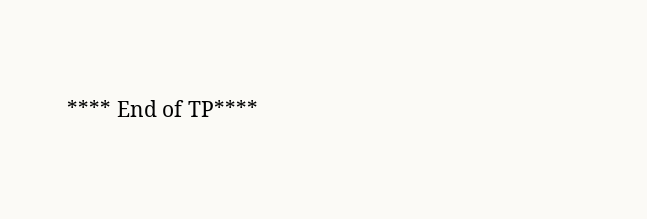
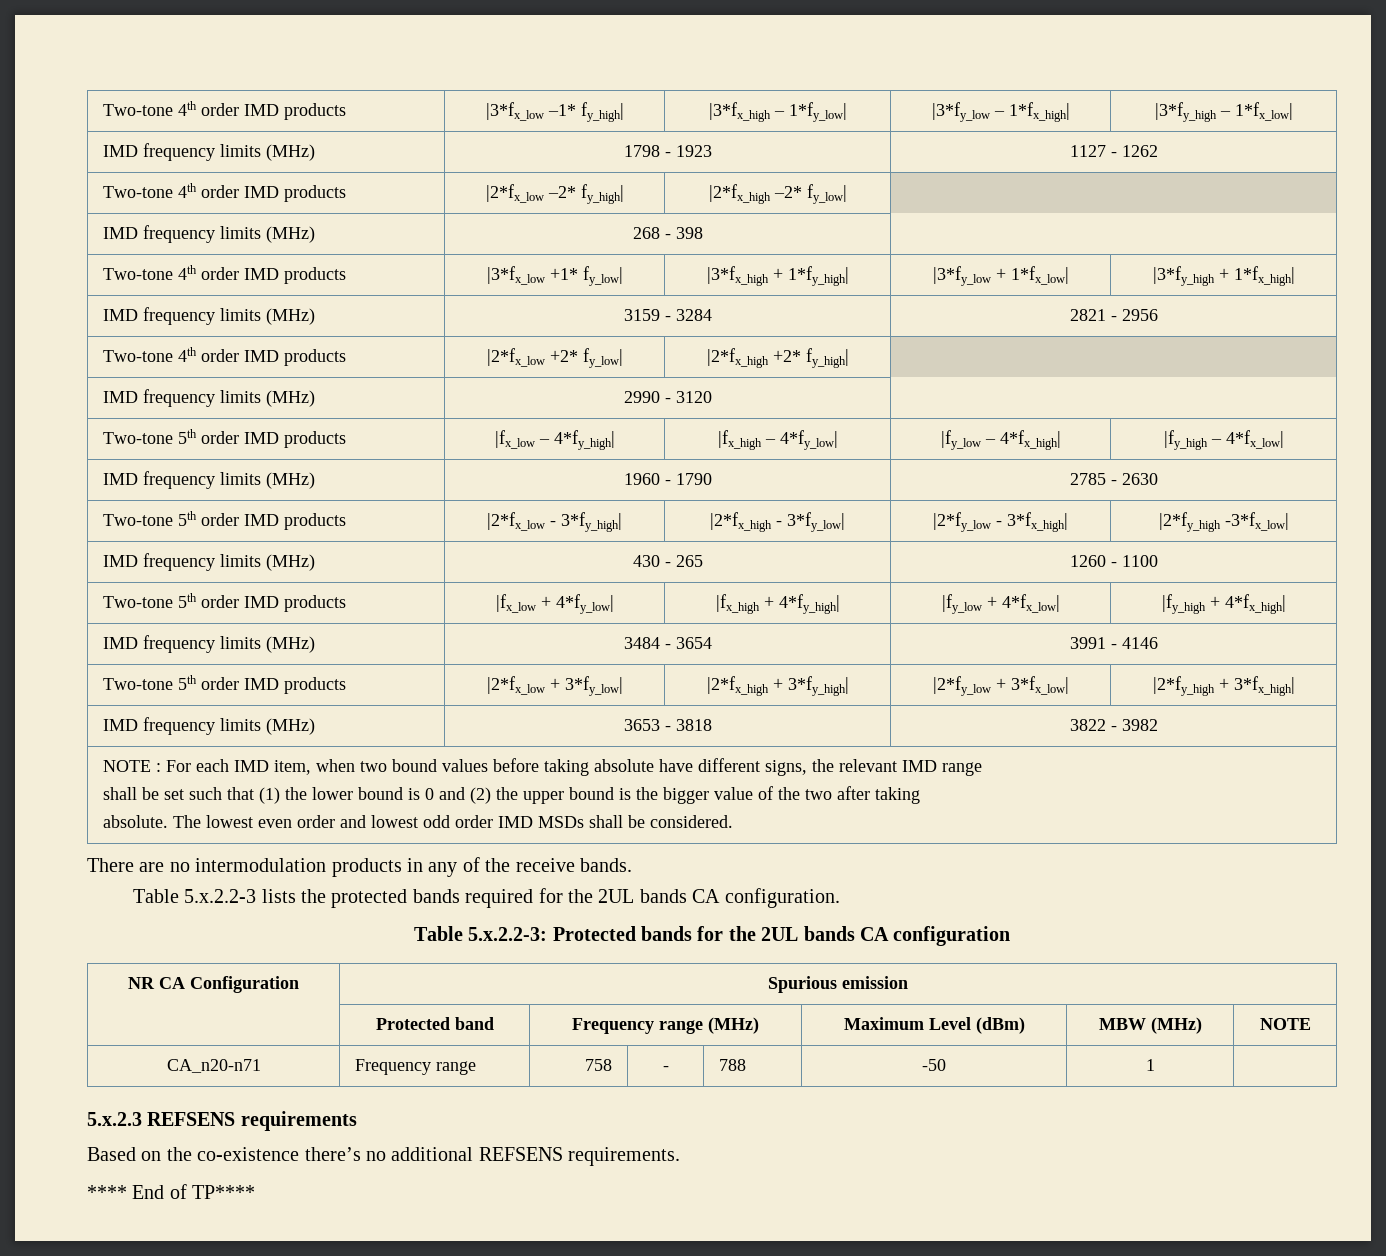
+ Two-tone 4th order IMD products | |3*fx_low –1* fy_high| | |3*fx_high – 1*fy_low| | |3*fy_low – 1*fx_high| | |3*fy_high – 1*fx_low|
+ IMD frequency limits (MHz) | 1798 - 1923 | 1127 - 1262
+ Two-tone 4th order IMD products | |2*fx_low –2* fy_high| | |2*fx_high –2* fy_low| |
+ IMD frequency limits (MHz) | 268 - 398 |
+ Two-tone 4th order IMD products | |3*fx_low +1* fy_low| | |3*fx_high + 1*fy_high| | |3*fy_low + 1*fx_low| | |3*fy_high + 1*fx_high|
+ IMD frequency limits (MHz) | 3159 - 3284 | 2821 - 2956
+ Two-tone 4th order IMD products | |2*fx_low +2* fy_low| | |2*fx_high +2* fy_high| |
+ IMD frequency limits (MHz) | 2990 - 3120 |
+ Two-tone 5th order IMD products | |fx_low – 4*fy_high| | |fx_high – 4*fy_low| | |fy_low – 4*fx_high| | |fy_high – 4*fx_low|
+ IMD frequency limits (MHz) | 1960 - 1790 | 2785 - 2630
+ Two-tone 5th order IMD products | |2*fx_low - 3*fy_high| | |2*fx_high - 3*fy_low| | |2*fy_low - 3*fx_high| | |2*fy_high -3*fx_low|
+ IMD frequency limits (MHz) | 430 - 265 | 1260 - 1100
+ Two-tone 5th order IMD products | |fx_low + 4*fy_low| | |fx_high + 4*fy_high| | |fy_low + 4*fx_low| | |fy_high + 4*fx_high|
+ IMD frequency limits (MHz) | 3484 - 3654 | 3991 - 4146
+ Two-tone 5th order IMD products | |2*fx_low + 3*fy_low| | |2*fx_high + 3*fy_high| | |2*fy_low + 3*fx_low| | |2*fy_high + 3*fx_high|
+ IMD frequency limits (MHz) | 3653 - 3818 | 3822 - 3982
+ NOTE : For each IMD item, when two bound values before taking absolute have different signs, the relevant IMD range
+ shall be set such that (1) the lower bound is 0 and (2) the upper bound is the bigger value of the two after taking
+ absolute. The lowest even order and lowest odd order IMD MSDs shall be considered.
+ There are no intermodulation products in any of the receive bands.
+ Table 5.x.2.2-3 lists the protected bands required for the 2UL bands CA configuration.
+ Table 5.x.2.2-3: Protected bands for the 2UL bands CA configuration
+ NR CA Configuration | Spurious emission
+ | Protected band | Frequency range (MHz) | Maximum Level (dBm) | MBW (MHz) | NOTE
+ CA_n20-n71 | Frequency range | 758 | - | 788 | -50 | 1 |
+ 5.x.2.3 REFSENS requirements
+ Based on the co-existence there’s no additional REFSENS requirements.

